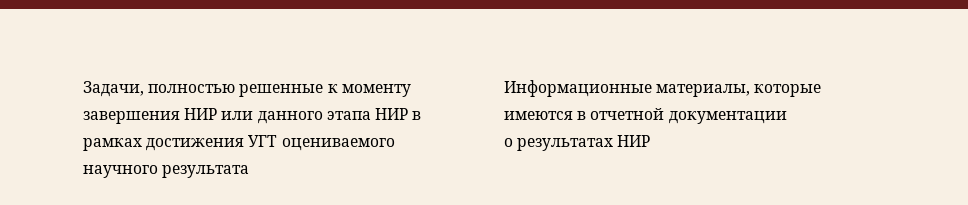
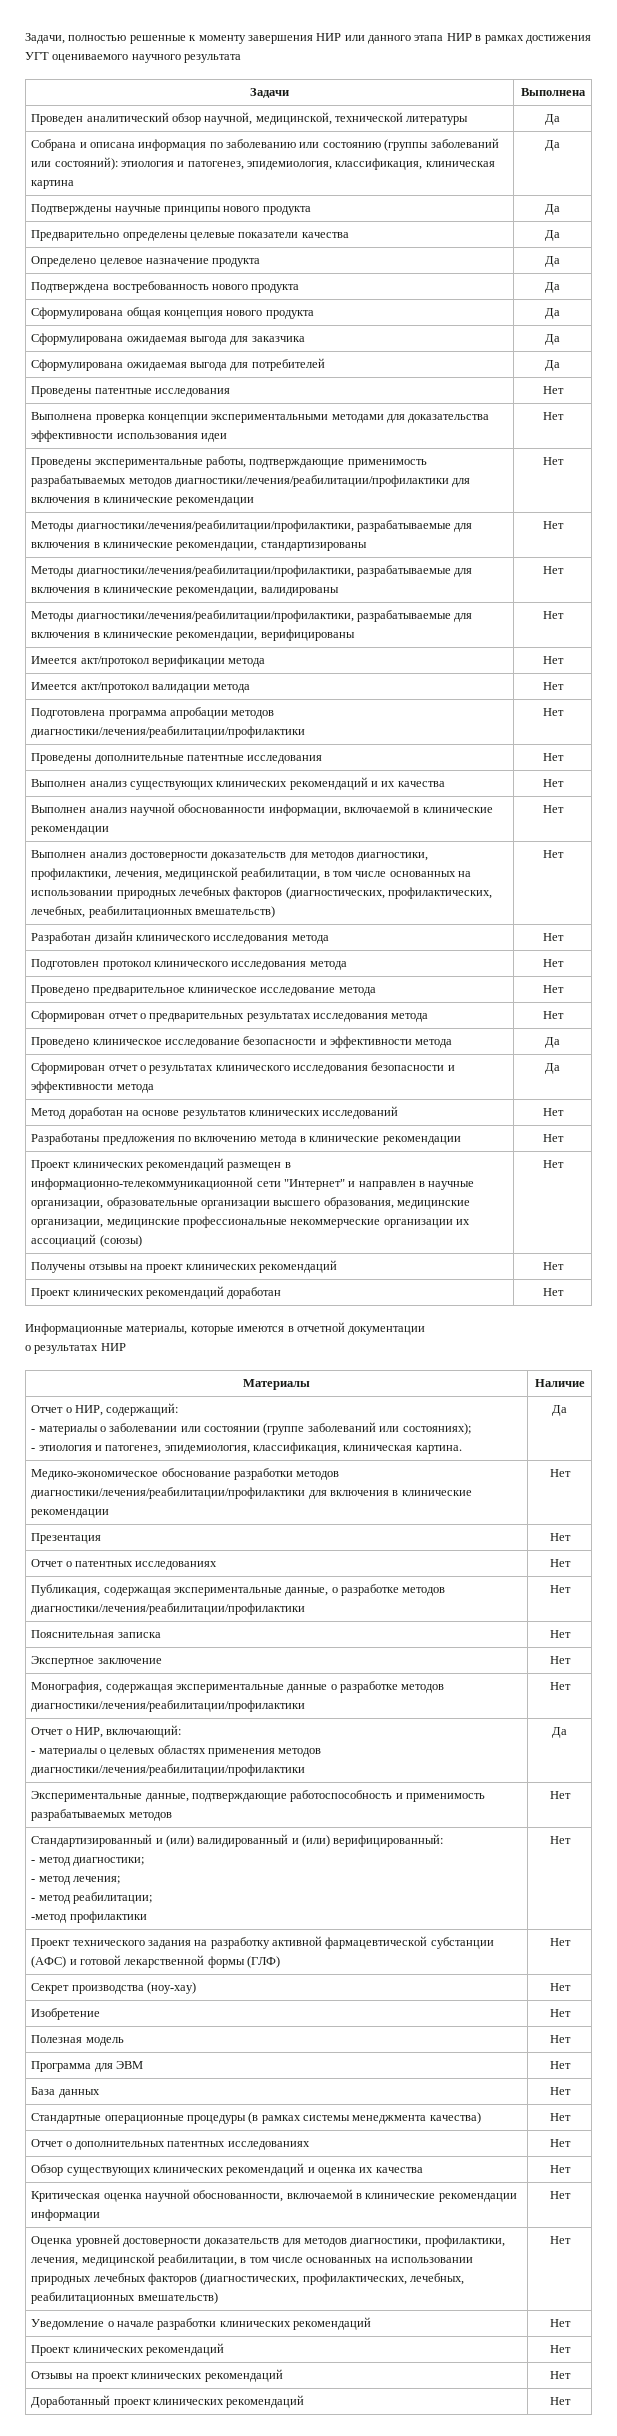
+ Задачи | Выполнена
+ Проведен аналитический обзор научной, медицинской, технической литературы | Да
+ Собрана и описана информация по заболеванию или состоянию (группы заболеваний или состояний): этиология и патогенез, эпидемиология, классификация, клиническая картина | Да
+ Подтверждены научные принципы нового продукта | Да
+ Предварительно определены целевые показатели качества | Да
+ Определено целевое назначение продукта | Да
+ Подтверждена востребованность нового продукта | Да
+ Сформулирована общая концепция нового продукта | Да
+ Сформулирована ожидаемая выгода для заказчика | Да
+ Сформулирована ожидаемая выгода для потребителей | Да
+ Проведены патентные исследования | Нет
+ Выполнена проверка концепции экспериментальными методами для доказательства эффективности использования идеи | Нет
+ Проведены экспериментальные работы, подтверждающие применимость разрабатываемых методов диагностики/лечения/реабилитации/профилактики для включения в клинические рекомендации | Нет
+ Методы диагностики/лечения/реабилитации/профилактики, разрабатываемые для включения в клинические рекомендации, стандартизированы | Нет
+ Методы диагностики/лечения/реабилитации/профилактики, разрабатываемые для включения в клинические рекомендации, валидированы | Нет
+ Методы диагностики/лечения/реабилитации/профилактики, разрабатываемые для включения в клинические рекомендации, верифицированы | Нет
+ Имеется акт/протокол верификации метода | Нет
+ Имеется акт/протокол валидации метода | Нет
+ Подготовлена программа апробации методов диагностики/лечения/реабилитации/профилактики | Нет
+ Проведены дополнительные патентные исследования | Нет
+ Выполнен анализ существующих клинических рекомендаций и их качества | Нет
+ Выполнен анализ научной обоснованности информации, включаемой в клинические рекомендации | Нет
+ Выполнен анализ достоверности доказательств для методов диагностики, профилактики, лечения, медицинской реабилитации, в том числе основанных на использовании природных лечебных факторов (диагностических, профилактических, лечебных, реабилитационных вмешательств) | Нет
+ Разработан дизайн клинического исследования метода | Нет
+ Подготовлен протокол клинического исследования метода | Нет
+ Проведено предварительное клиническое исследование метода | Нет
+ Сформирован отчет о предварительных результатах исследования метода | Нет
+ Проведено клиническое исследование безопасности и эффективности метода | Да
+ Сформирован отчет о результатах клинического исследования безопасности и эффективности метода | Да
+ Метод доработан на основе результатов клинических исследований | Нет
+ Разработаны предложения по включению метода в клинические рекомендации | Нет
+ Проект клинических рекомендаций размещен в информационно-телекоммуникационной сети "Интернет" и направлен в научные организации, образовательные организации высшего образования, медицинские организации, медицинские профессиональные некоммерческие организации их ассоциаций (союзы) | Нет
+ Получены отзывы на проект клинических рекомендаций | Нет
+ Проект клинических рекомендаций доработан | Нет
+ Материалы | Наличие
+ Отчет о НИР, содержащий:
+ - материалы о заболевании или состоянии (группе заболеваний или состояниях);
+ - этиология и патогенез, эпидемиология, классификация, клиническая картина. | Да
+ Медико-экономическое обоснование разработки методов диагностики/лечения/реабилитации/профилактики для включения в клинические рекомендации | Нет
+ Презентация | Нет
+ Отчет о патентных исследованиях | Нет
+ Публикация, содержащая экспериментальные данные, о разработке методов диагностики/лечения/реабилитации/профилактики | Нет
+ Пояснительная записка | Нет
+ Экспертное заключение | Нет
+ Монография, содержащая экспериментальные данные о разработке методов диагностики/лечения/реабилитации/профилактики | Нет
+ Отчет о НИР, включающий:
+ - материалы о целевых областях применения методов диагностики/лечения/реабилитации/профилактики | Да
+ Экспериментальные данные, подтверждающие работоспособность и применимость разрабатываемых методов | Нет
+ Стандартизированный и (или) валидированный и (или) верифицированный:
+ - метод диагностики;
+ - метод лечения;
+ - метод реабилитации;
+ -метод профилактики | Нет
+ Проект технического задания на разработку активной фармацевтической субстанции (АФС) и готовой лекарственной формы (ГЛФ) | Нет
+ Секрет производства (ноу-хау) | Нет
+ Изобретение | Нет
+ Полезная модель | Нет
+ Программа для ЭВМ | Нет
+ База данных | Нет
+ Стандартные операционные процедуры (в рамках системы менеджмента качества) | Нет
+ Отчет о дополнительных патентных исследованиях | Нет
+ Обзор существующих клинических рекомендаций и оценка их качества | Нет
+ Критическая оценка научной обоснованности, включаемой в клинические рекомендации информации | Нет
+ Оценка уровней достоверности доказательств для методов диагностики, профилактики, лечения, медицинской реабилитации, в том числе основанных на использовании природных лечебных факторов (диагностических, профилактических, лечебных, реабилитационных вмешательств) | Нет
+ Уведомление о начале разработки клинических рекомендаций | Нет
+ Проект клинических рекомендаций | Нет
+ Отзывы на проект клинических рекомендаций | Нет
+ Доработанный проект клинических рекомендаций | Нет

